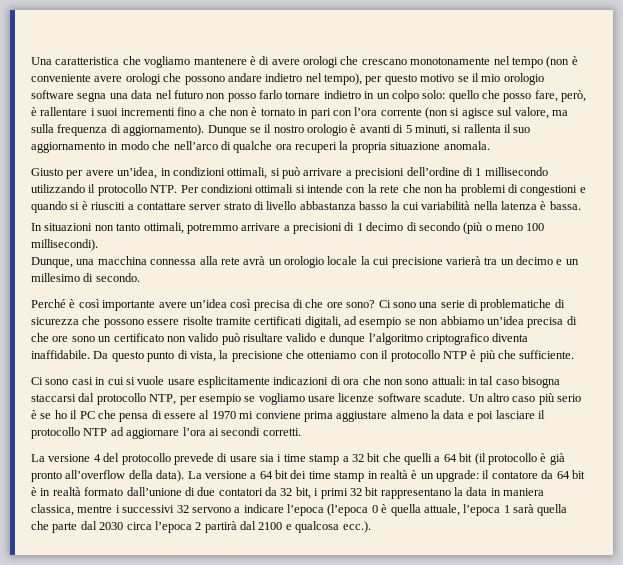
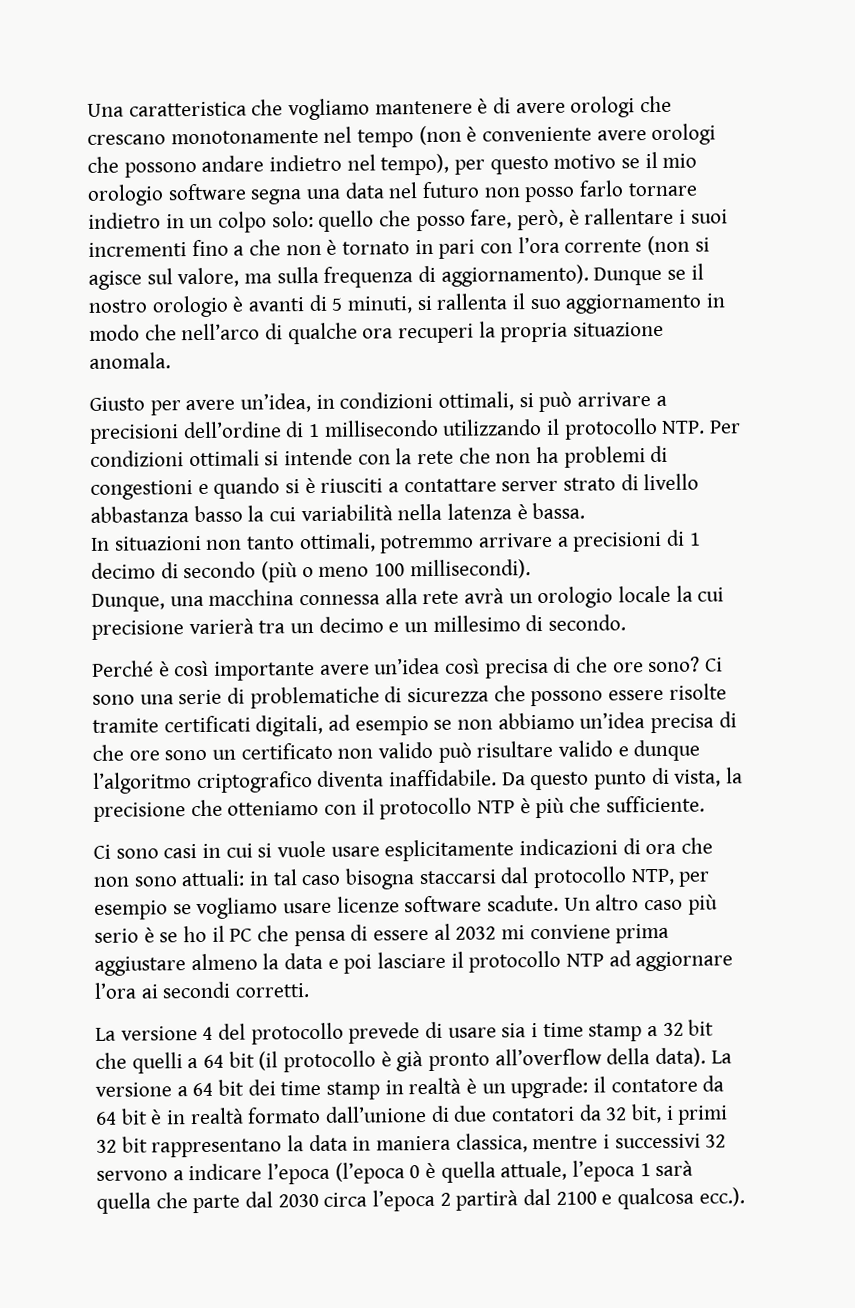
- Un altro caso più serio è se ho il PC che pensa di essere al 1970 mi conviene prima aggiustare almeno la data e poi lasciare il protocollo NTP ad aggiornare l’ora ai secondi corretti.
+ Un altro caso più serio è se ho il PC che pensa di essere al 2032 mi conviene prima aggiustare almeno la data e poi lasciare il protocollo NTP ad aggiornare l’ora ai secondi corretti.

